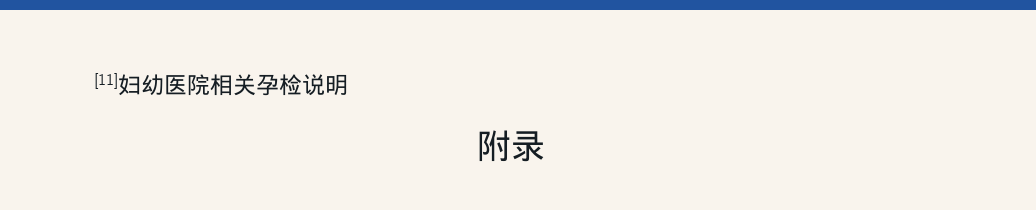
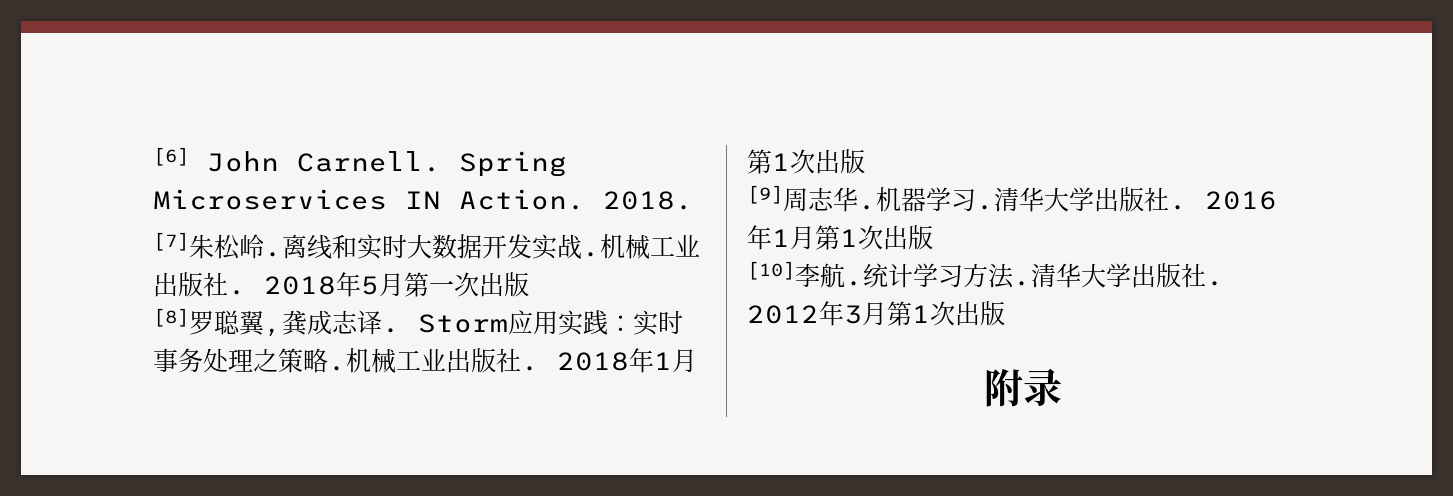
- [11]妇幼医院相关孕检说明
+ [6] John Carnell. Spring Microservices IN Action. 2018.
+ [7]朱松岭.离线和实时大数据开发实战.机械工业出版社. 2018年5月第一次出版
+ [8]罗聪翼,龚成志译. Storm应用实践：实时事务处理之策略.机械工业出版社. 2018年1月第1次出版
+ [9]周志华.机器学习.清华大学出版社. 2016年1月第1次出版
+ [10]李航.统计学习方法.清华大学出版社. 2012年3月第1次出版

